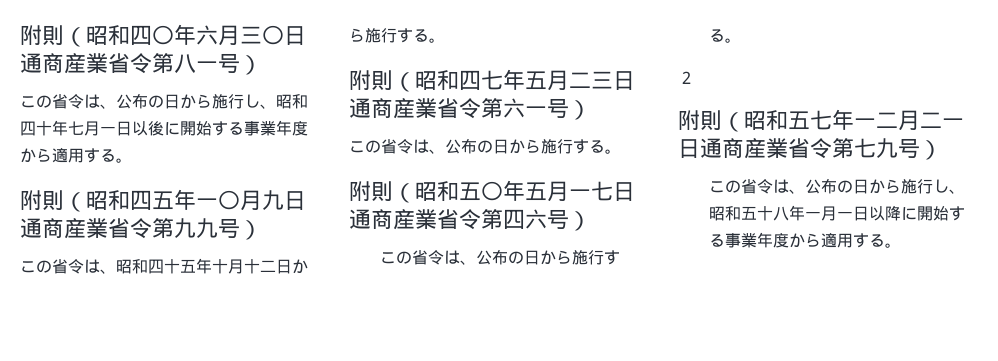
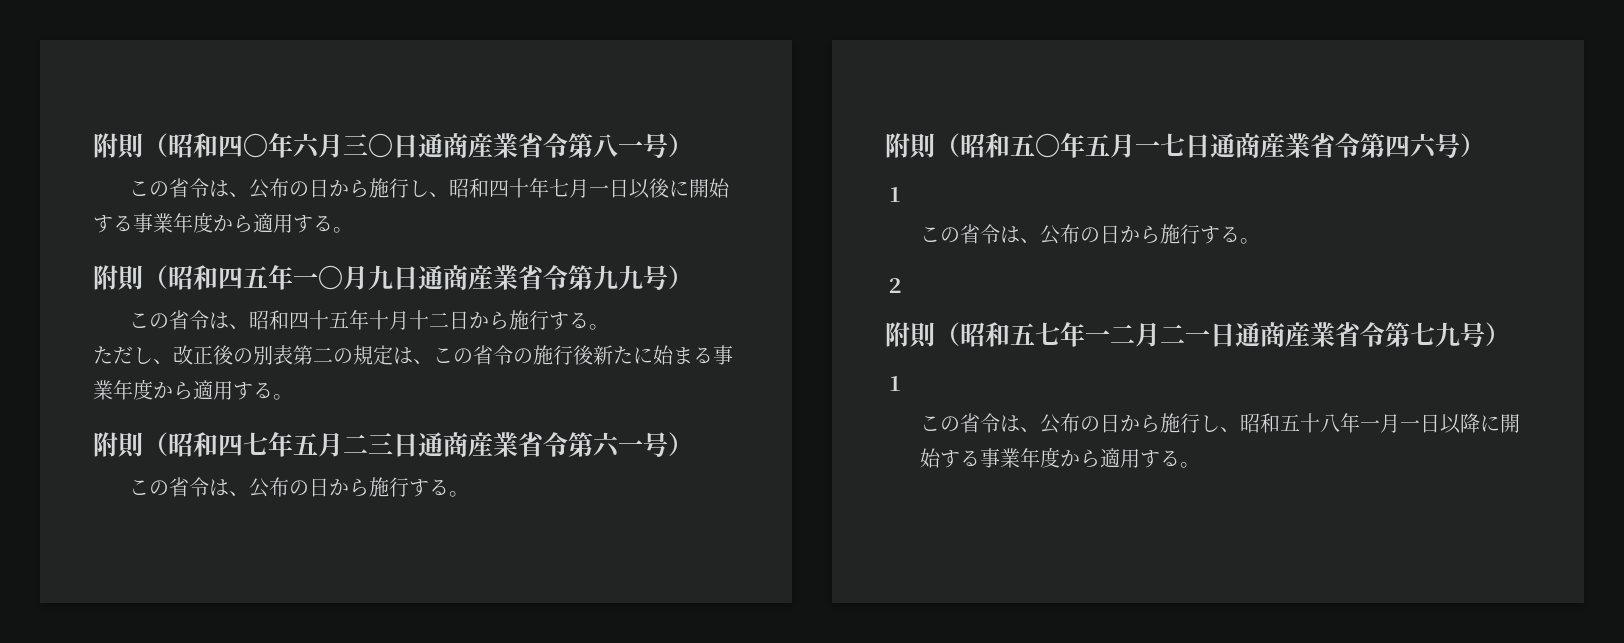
+ ただし、改正後の別表第二の規定は、この省令の施行後新たに始まる事業年度から適用する。
  附則（昭和五〇年五月一七日通商産業省令第四六号）
+ １
  附則（昭和五七年一二月二一日通商産業省令第七九号）
+ １

